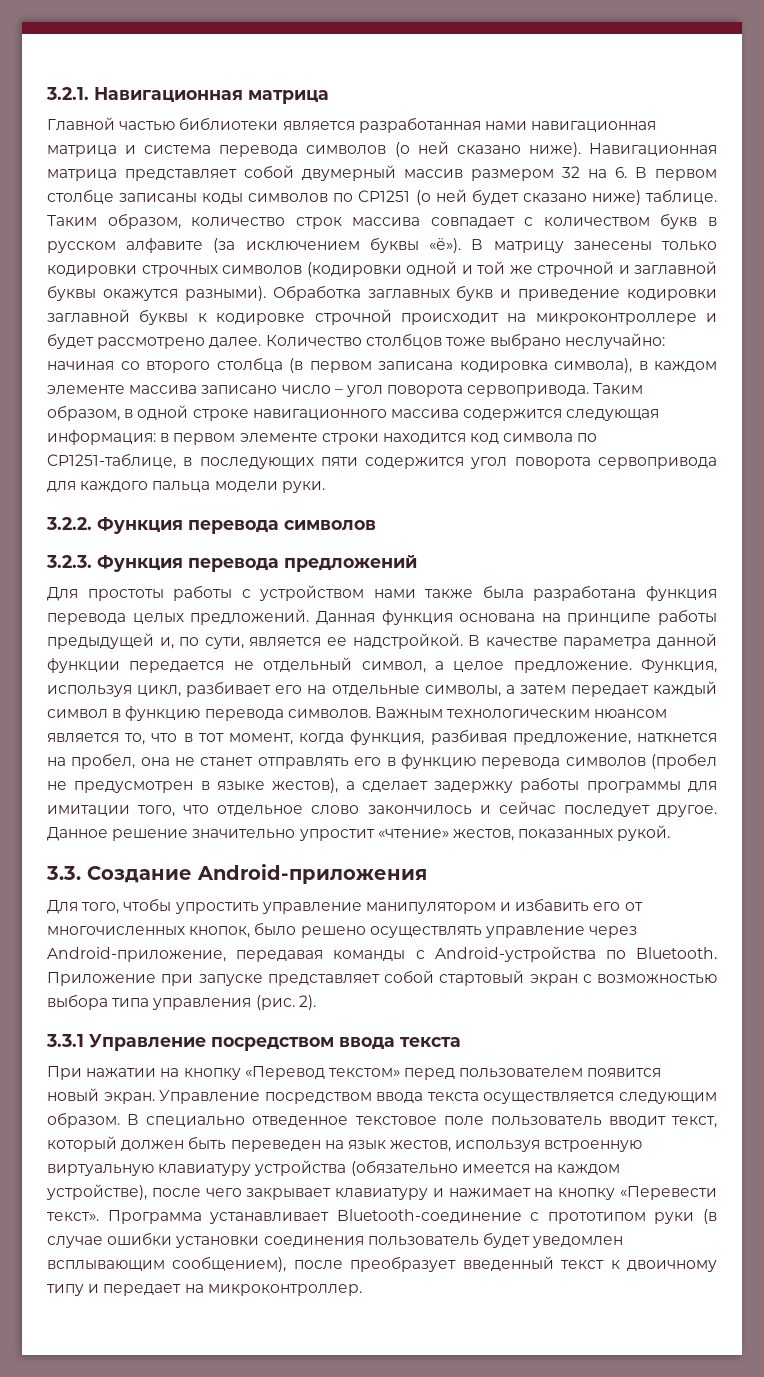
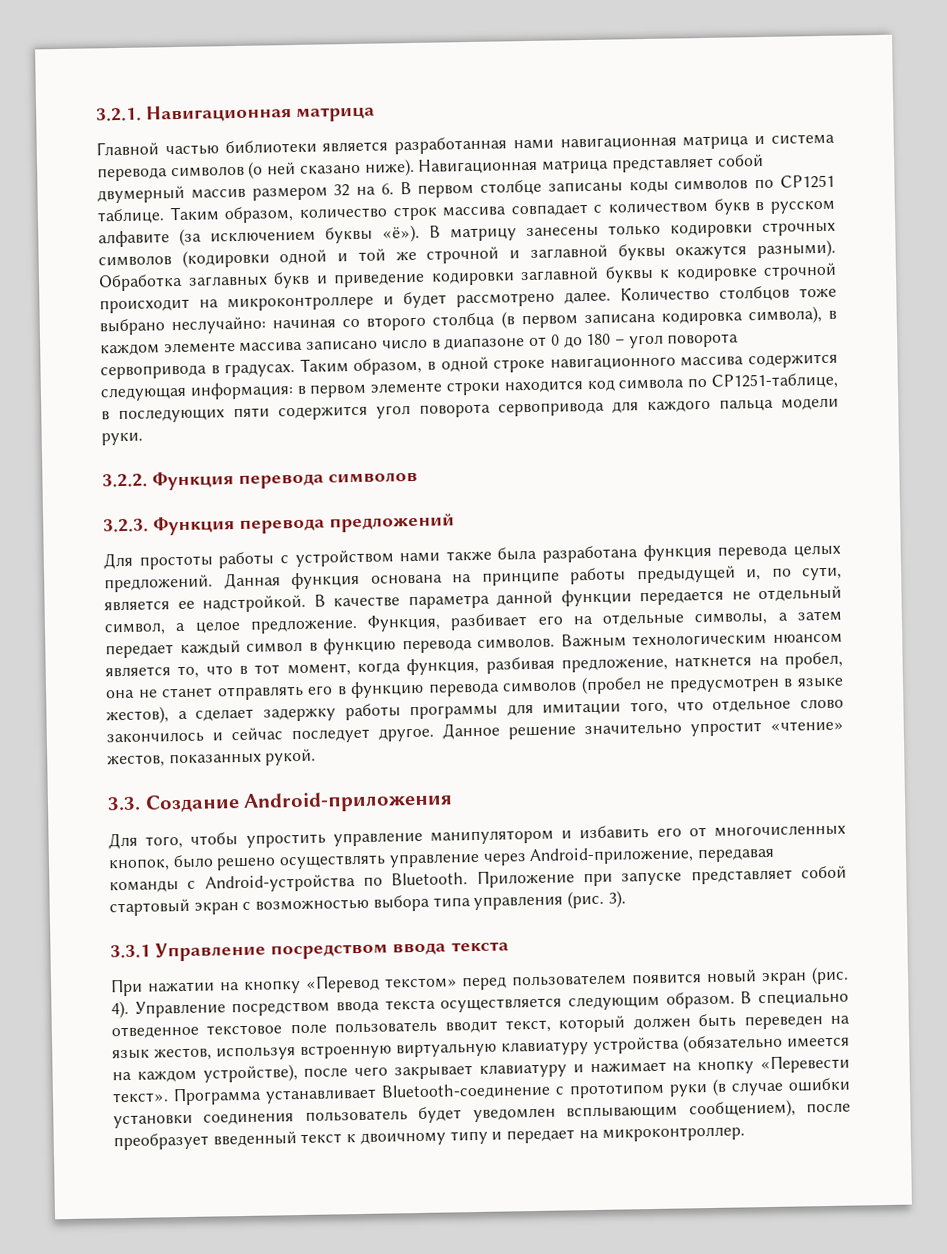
- Навигационная матрица представляет собой двумерный массив размером 32 на 6. В первом столбце записаны коды символов по CP1251 (о ней будет сказано ниже) таблице.
+ Навигационная матрица представляет собой двумерный массив размером 32 на 6. В первом столбце записаны коды символов по CP1251 таблице.
- Количество столбцов тоже выбрано неслучайно: начиная со второго столбца (в первом записана кодировка символа), в каждом элементе массива записано число – угол поворота сервопривода.
+ Количество столбцов тоже выбрано неслучайно: начиная со второго столбца (в первом записана кодировка символа), в каждом элементе массива записано число в диапазоне от 0 до 180 – угол поворота сервопривода в градусах.
- Функция, используя цикл, разбивает его на отдельные символы, а затем передает каждый символ в функцию перевода символов.
+ Функция, разбивает его на отдельные символы, а затем передает каждый символ в функцию перевода символов.
- 2).
+ 3).
- При нажатии на кнопку «Перевод текстом» перед пользователем появится новый экран.
+ При нажатии на кнопку «Перевод текстом» перед пользователем появится новый экран (рис. 4).

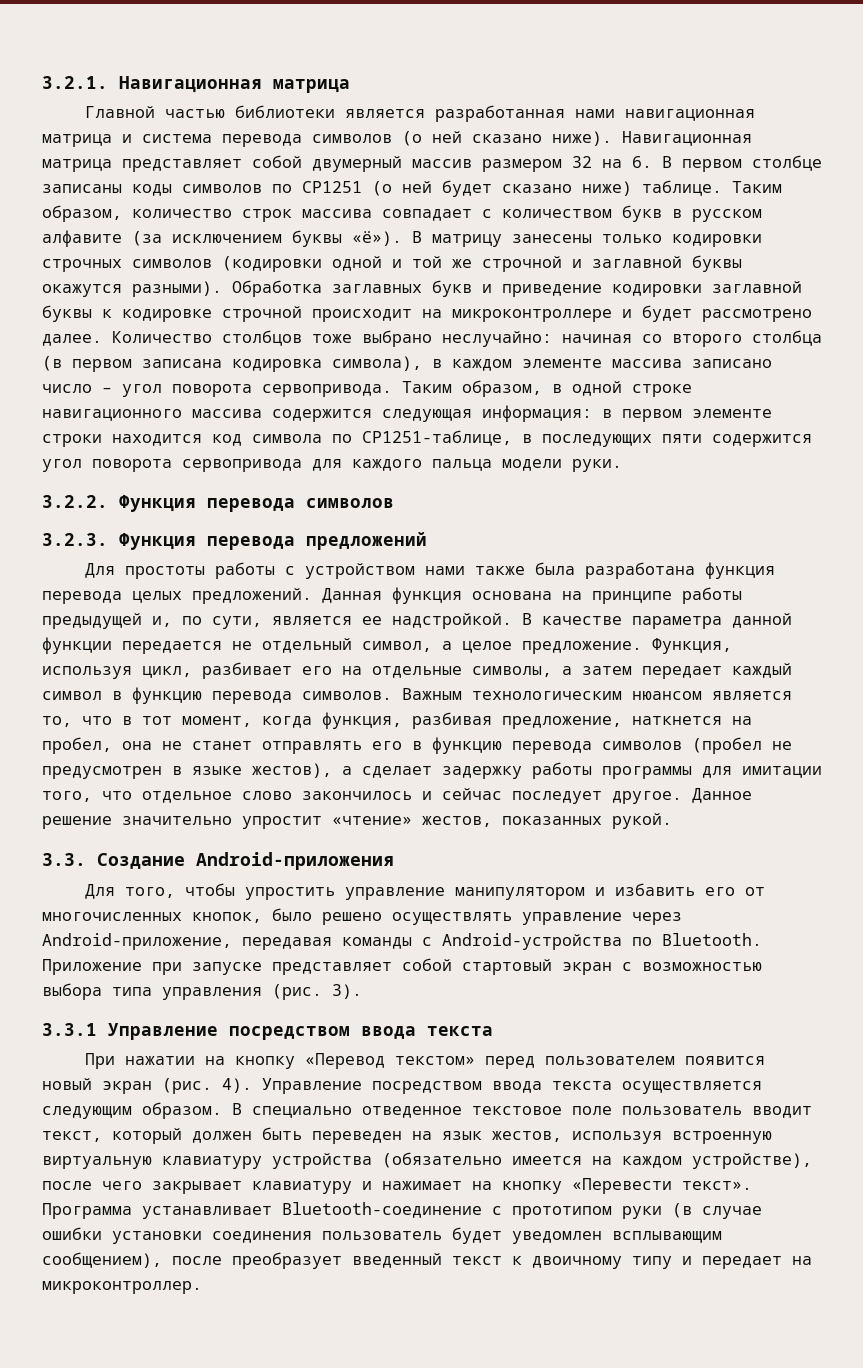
- Навигационная матрица представляет собой двумерный массив размером 32 на 6. В первом столбце записаны коды символов по CP1251 таблице.
+ Навигационная матрица представляет собой двумерный массив размером 32 на 6. В первом столбце записаны коды символов по CP1251 (о ней будет сказано ниже) таблице.
- Количество столбцов тоже выбрано неслучайно: начиная со второго столбца (в первом записана кодировка символа), в каждом элементе массива записано число в диапазоне от 0 до 180 – угол поворота сервопривода в градусах.
+ Количество столбцов тоже выбрано неслучайно: начиная со второго столбца (в первом записана кодировка символа), в каждом элементе массива записано число – угол поворота сервопривода.
- Функция, разбивает его на отдельные символы, а затем передает каждый символ в функцию перевода символов.
+ Функция, используя цикл, разбивает его на отдельные символы, а затем передает каждый символ в функцию перевода символов.

